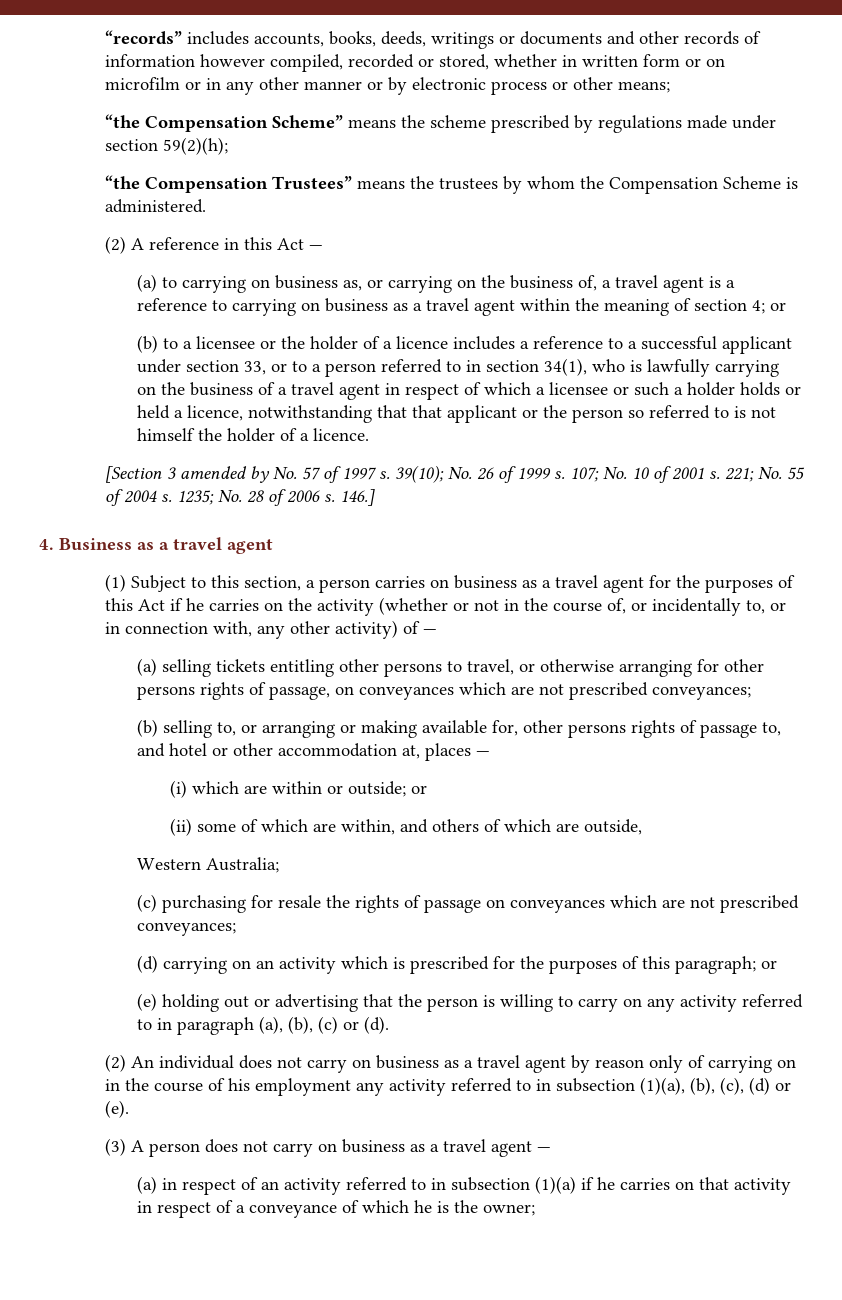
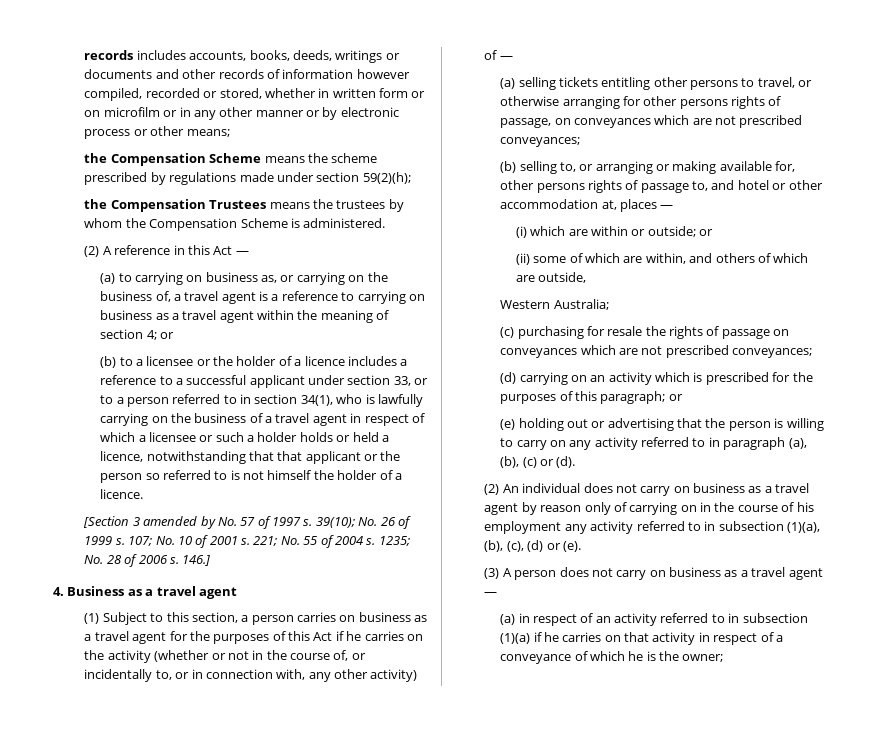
- “records” includes accounts, books, deeds, writings or documents and other records of information however compiled, recorded or stored, whether in written form or on microfilm or in any other manner or by electronic process or other means;
+ records includes accounts, books, deeds, writings or documents and other records of information however compiled, recorded or stored, whether in written form or on microfilm or in any other manner or by electronic process or other means;
- “the Compensation Scheme” means the scheme prescribed by regulations made under section 59(2)(h);
+ the Compensation Scheme means the scheme prescribed by regulations made under section 59(2)(h);
- “the Compensation Trustees” means the trustees by whom the Compensation Scheme is administered.
+ the Compensation Trustees means the trustees by whom the Compensation Scheme is administered.

